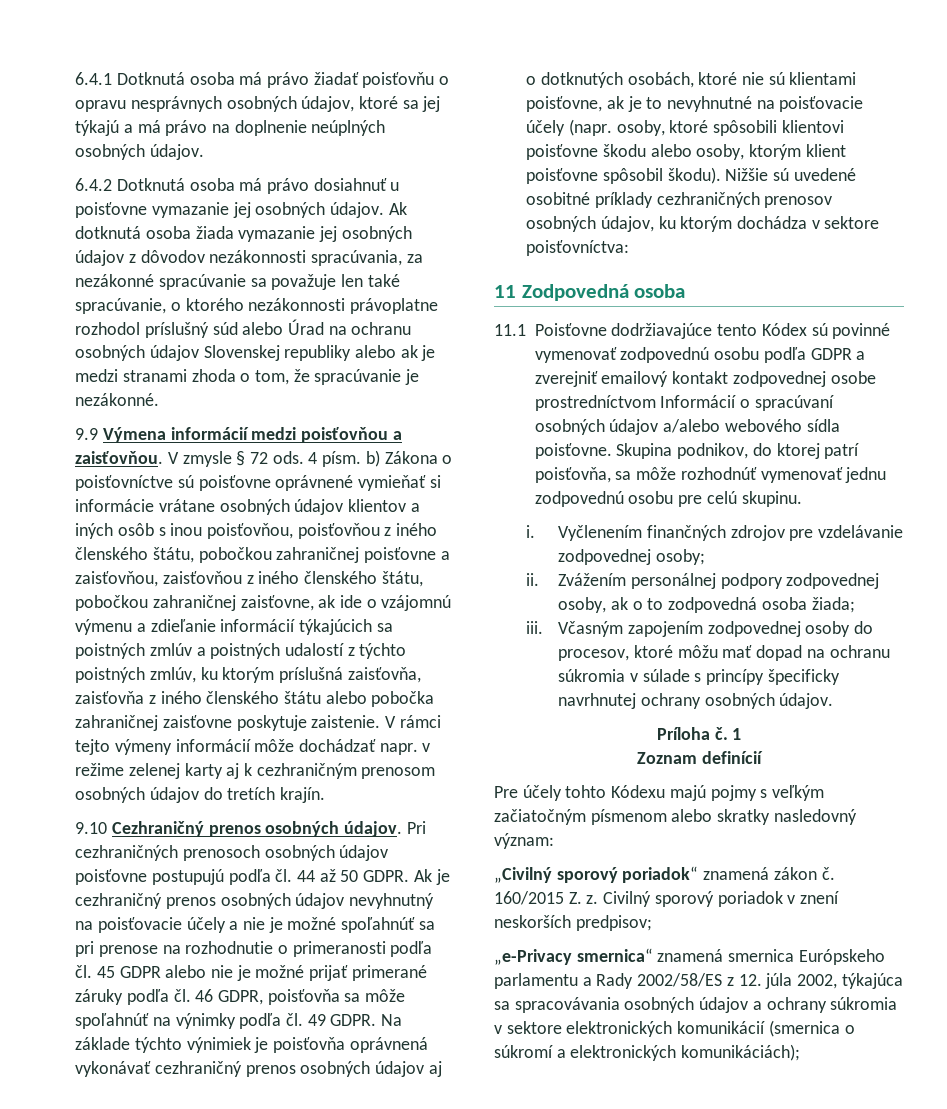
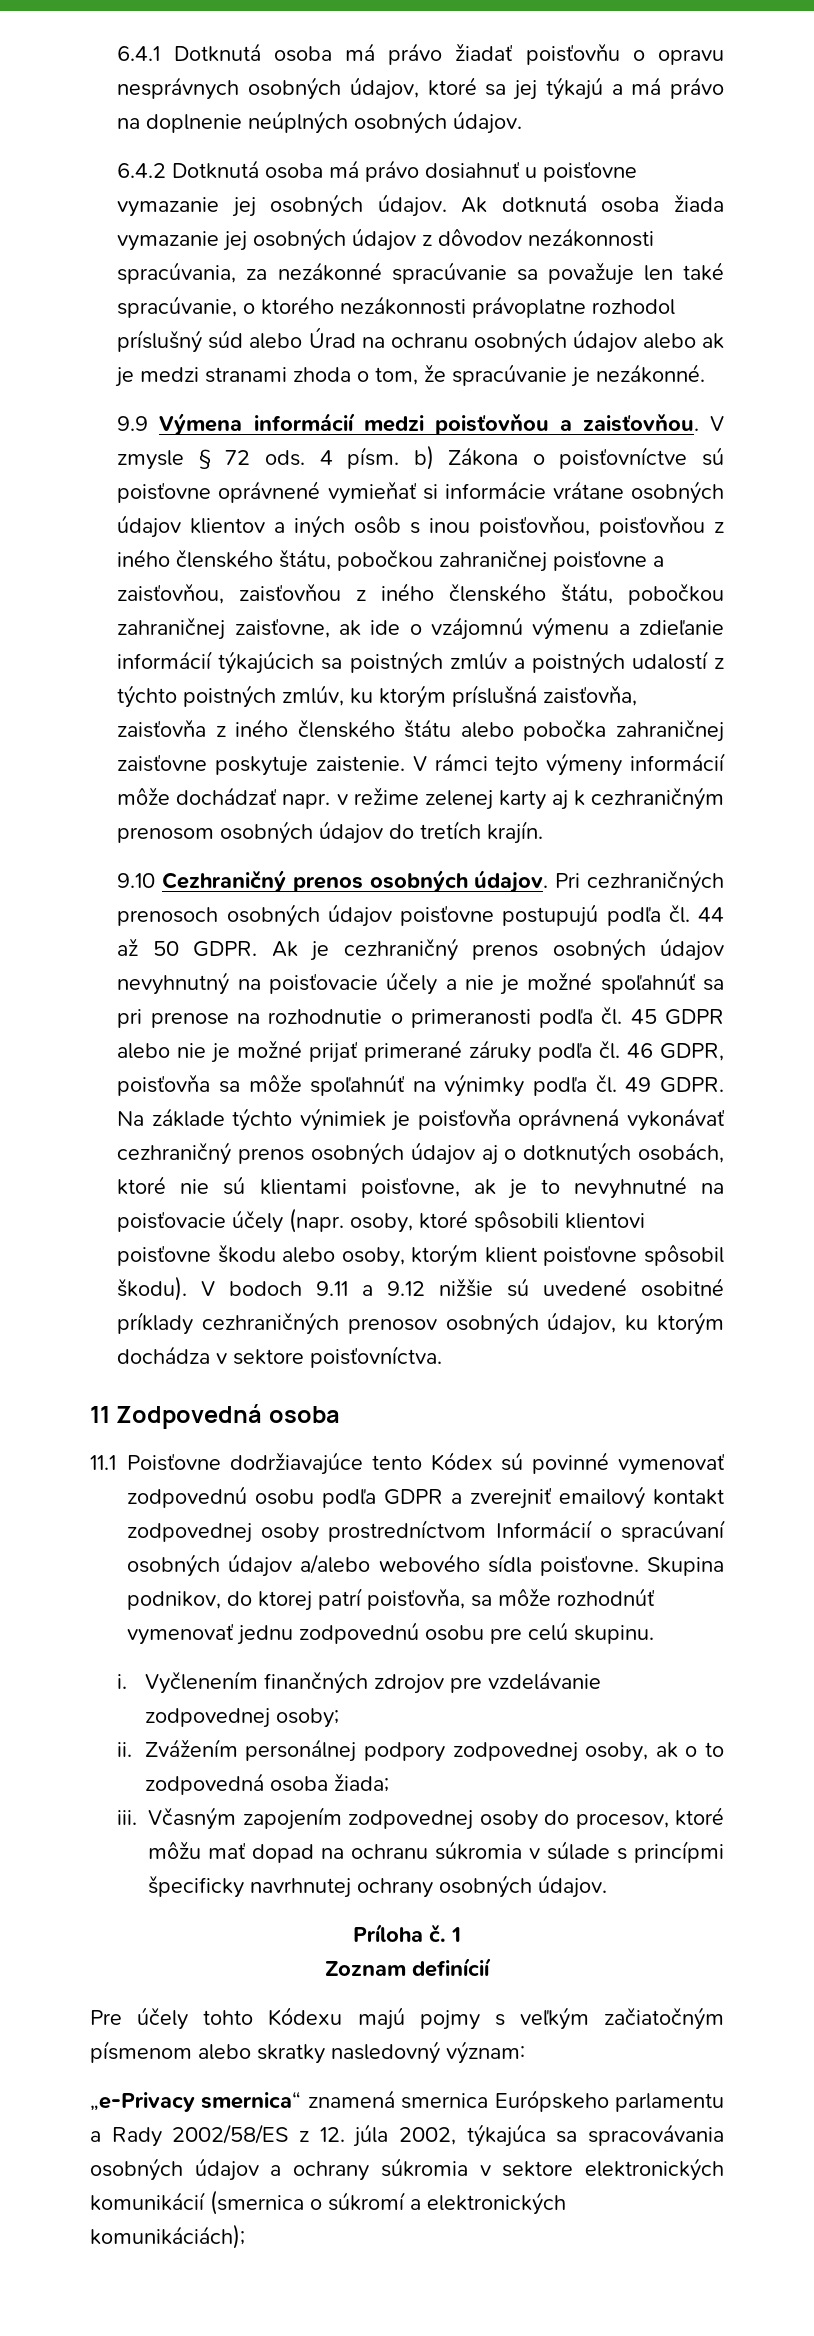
- Ak dotknutá osoba žiada vymazanie jej osobných údajov z dôvodov nezákonnosti spracúvania, za nezákonné spracúvanie sa považuje len také spracúvanie, o ktorého nezákonnosti právoplatne rozhodol príslušný súd alebo Úrad na ochranu osobných údajov Slovenskej republiky alebo ak je medzi stranami zhoda o tom, že spracúvanie je nezákonné.
+ Ak dotknutá osoba žiada vymazanie jej osobných údajov z dôvodov nezákonnosti spracúvania, za nezákonné spracúvanie sa považuje len také spracúvanie, o ktorého nezákonnosti právoplatne rozhodol príslušný súd alebo Úrad na ochranu osobných údajov alebo ak je medzi stranami zhoda o tom, že spracúvanie je nezákonné.
- Nižšie sú uvedené osobitné príklady cezhraničných prenosov osobných údajov, ku ktorým dochádza v sektore poisťovníctva:
+ V bodoch 9.11 a 9.12 nižšie sú uvedené osobitné príklady cezhraničných prenosov osobných údajov, ku ktorým dochádza v sektore poisťovníctva.
- 11.1 Poisťovne dodržiavajúce tento Kódex sú povinné vymenovať zodpovednú osobu podľa GDPR a zverejniť emailový kontakt zodpovednej osobe prostredníctvom Informácií o spracúvaní osobných údajov a/alebo webového sídla poisťovne.
+ 11.1 Poisťovne dodržiavajúce tento Kódex sú povinné vymenovať zodpovednú osobu podľa GDPR a zverejniť emailový kontakt zodpovednej osoby prostredníctvom Informácií o spracúvaní osobných údajov a/alebo webového sídla poisťovne.
- Včasným zapojením zodpovednej osoby do procesov, ktoré môžu mať dopad na ochranu súkromia v súlade s princípy špecificky navrhnutej ochrany osobných údajov.
+ Včasným zapojením zodpovednej osoby do procesov, ktoré môžu mať dopad na ochranu súkromia v súlade s princípmi špecificky navrhnutej ochrany osobných údajov.
- „Civilný sporový poriadok“ znamená zákon č. 160/2015 Z. z. Civilný sporový poriadok v znení neskorších predpisov;

